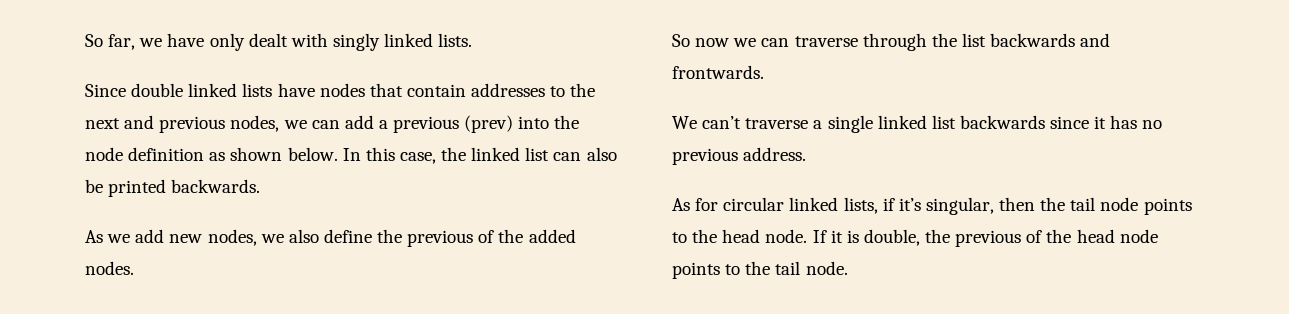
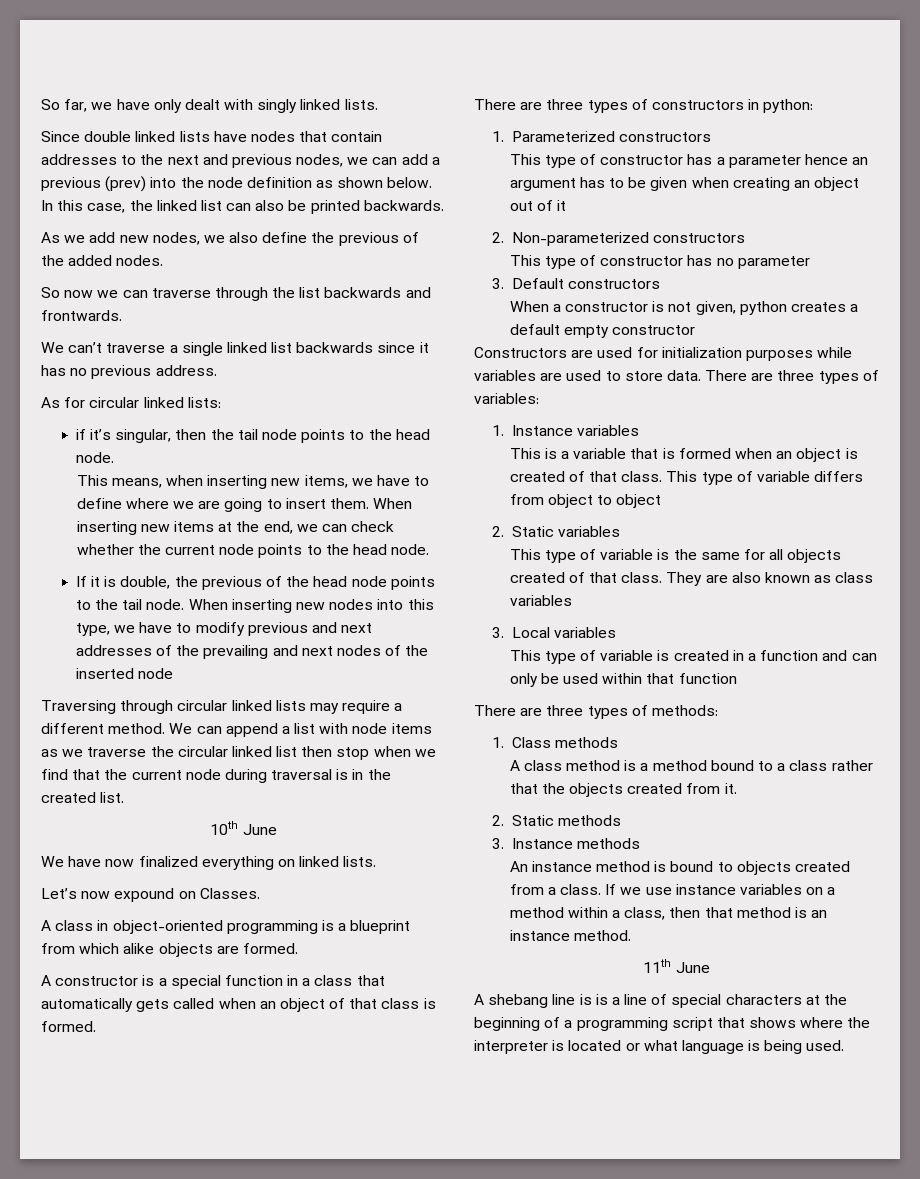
- As for circular linked lists, if it’s singular, then the tail node points to the head node. If it is double, the previous of the head node points to the tail node.
+ As for circular linked lists:
+ if it’s singular, then the tail node points to the head node.
+ This means, when inserting new items, we have to define where we are going to insert them. When inserting new items at the end, we can check whether the current node points to the head node.
+ If it is double, the previous of the head node points to the tail node.
+ When inserting new nodes into this type, we have to modify previous and next addresses of the prevailing and next nodes of the inserted node
+ Traversing through circular linked lists may require a different method. We can append a list with node items as we traverse the circular linked list then stop when we find that the current node during traversal is in the created list.
+ 10th June
+ We have now finalized everything on linked lists.
+ Let’s now expound on Classes.
+ A class in object-oriented programming is a blueprint from which alike objects are formed.
+ A constructor is a special function in a class that automatically gets called when an object of that class is formed.
+ There are three types of constructors in python:
+ 1. Parameterized constructors
+ This type of constructor has a parameter hence an argument has to be given when creating an object out of it
+ 2. Non-parameterized constructors
+ This type of constructor has no parameter
+ 3. Default constructors
+ When a constructor is not given, python creates a default empty constructor
+ Constructors are used for initialization purposes while variables are used to store data. There are three types of variables:
+ 1. Instance variables
+ This is a variable that is formed when an object is created of that class. This type of variable differs from object to object
+ 2. Static variables
+ This type of variable is the same for all objects created of that class. They are also known as class variables
+ 3. Local variables
+ This type of variable is created in a function and can only be used within that function
+ There are three types of methods:
+ 1. Class methods
+ A class method is a method bound to a class rather that the objects created from it.
+ 2. Static methods
+ 3. Instance methods
+ An instance method is bound to objects created from a class. If we use instance variables on a method within a class, then that method is an instance method.
+ 11th June
+ A shebang line is is a line of special characters at the beginning of a programming script that shows where the interpreter is located or what language is being used.

